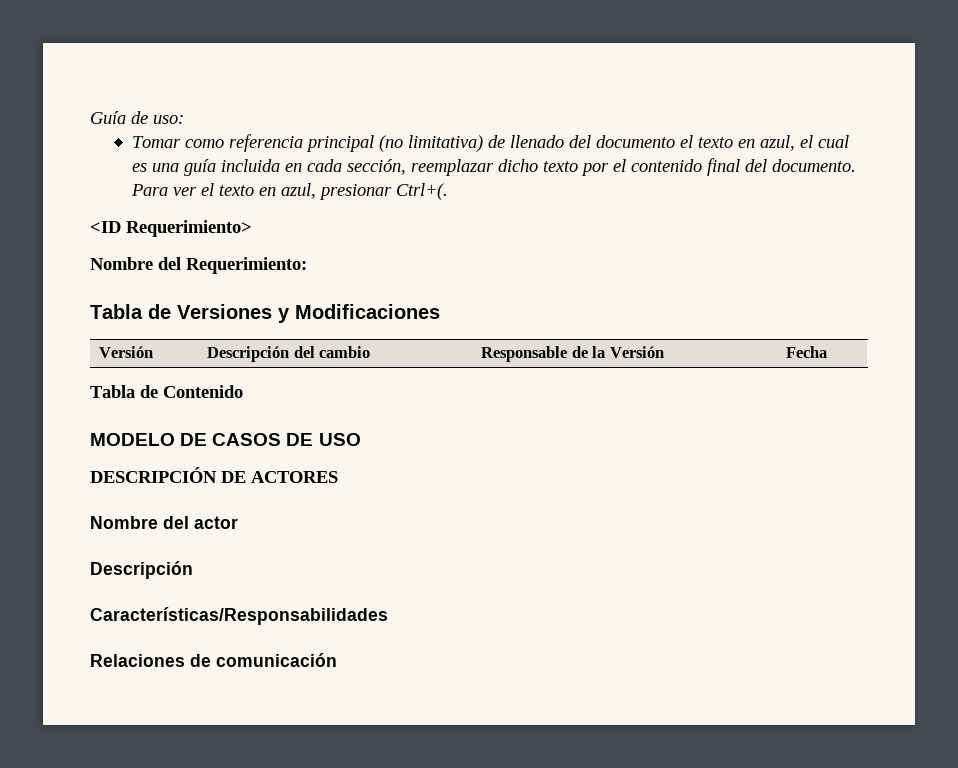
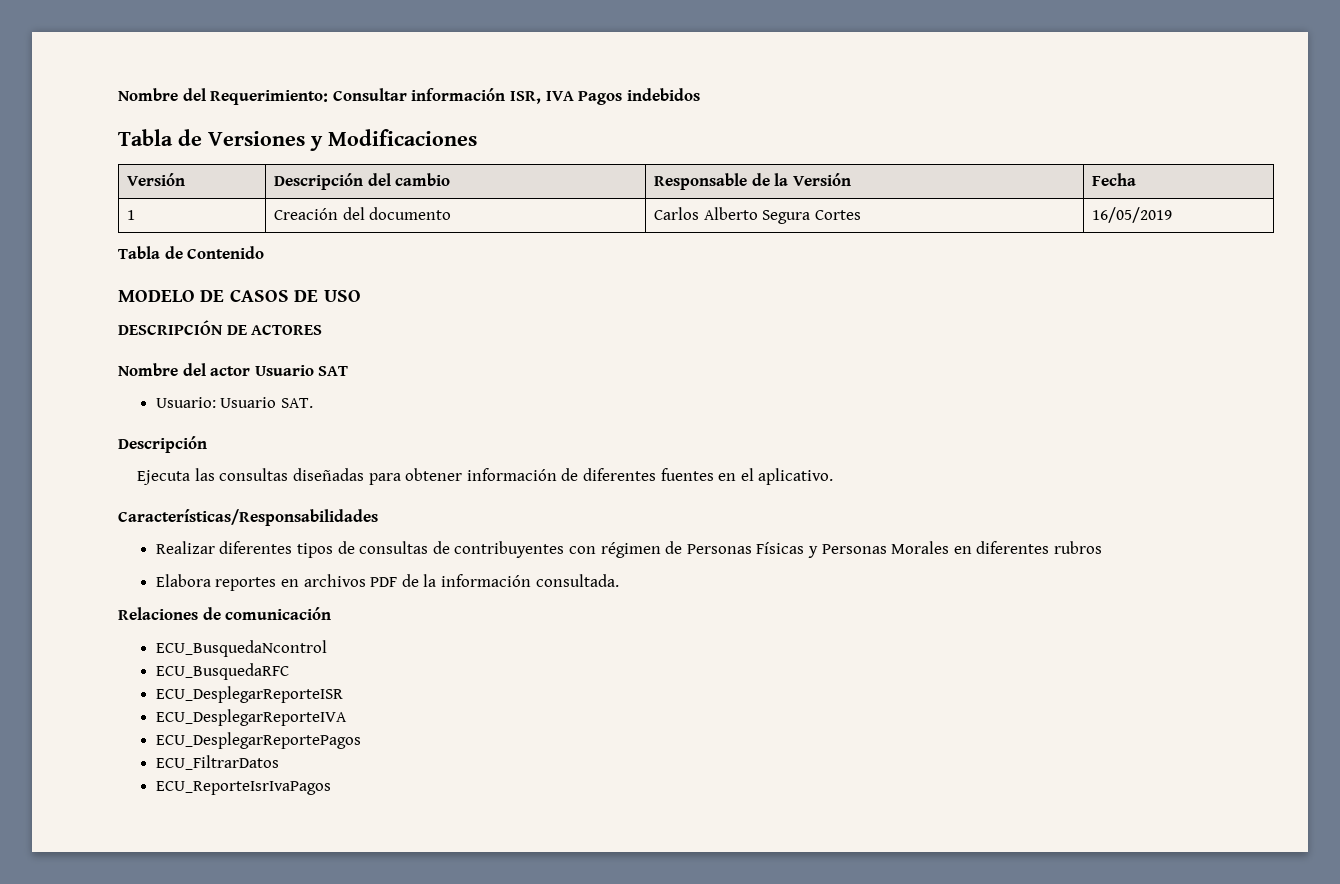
- Guía de uso:
- Tomar como referencia principal (no limitativa) de llenado del documento el texto en azul, el cual es una guía incluida en cada sección, reemplazar dicho texto por el contenido final del documento. Para ver el texto en azul, presionar Ctrl+(.
- <ID Requerimiento>
- Nombre del Requerimiento:
+ Nombre del Requerimiento: Consultar información ISR, IVA Pagos indebidos
+ 1 | Creación del documento | Carlos Alberto Segura Cortes | 16/05/2019
- Nombre del actor
+ Nombre del actor Usuario SAT
+ Usuario: Usuario SAT.
  Descripción
+ Ejecuta las consultas diseñadas para obtener información de diferentes fuentes en el aplicativo.
  Características/Responsabilidades
+ Realizar diferentes tipos de consultas de contribuyentes con régimen de Personas Físicas y Personas Morales en diferentes rubros
+ Elabora reportes en archivos PDF de la información consultada.
  Relaciones de comunicación
+ ECU_BusquedaNcontrol
+ ECU_BusquedaRFC
+ ECU_DesplegarReporteISR
+ ECU_DesplegarReporteIVA
+ ECU_DesplegarReportePagos
+ ECU_FiltrarDatos
+ ECU_ReporteIsrIvaPagos

